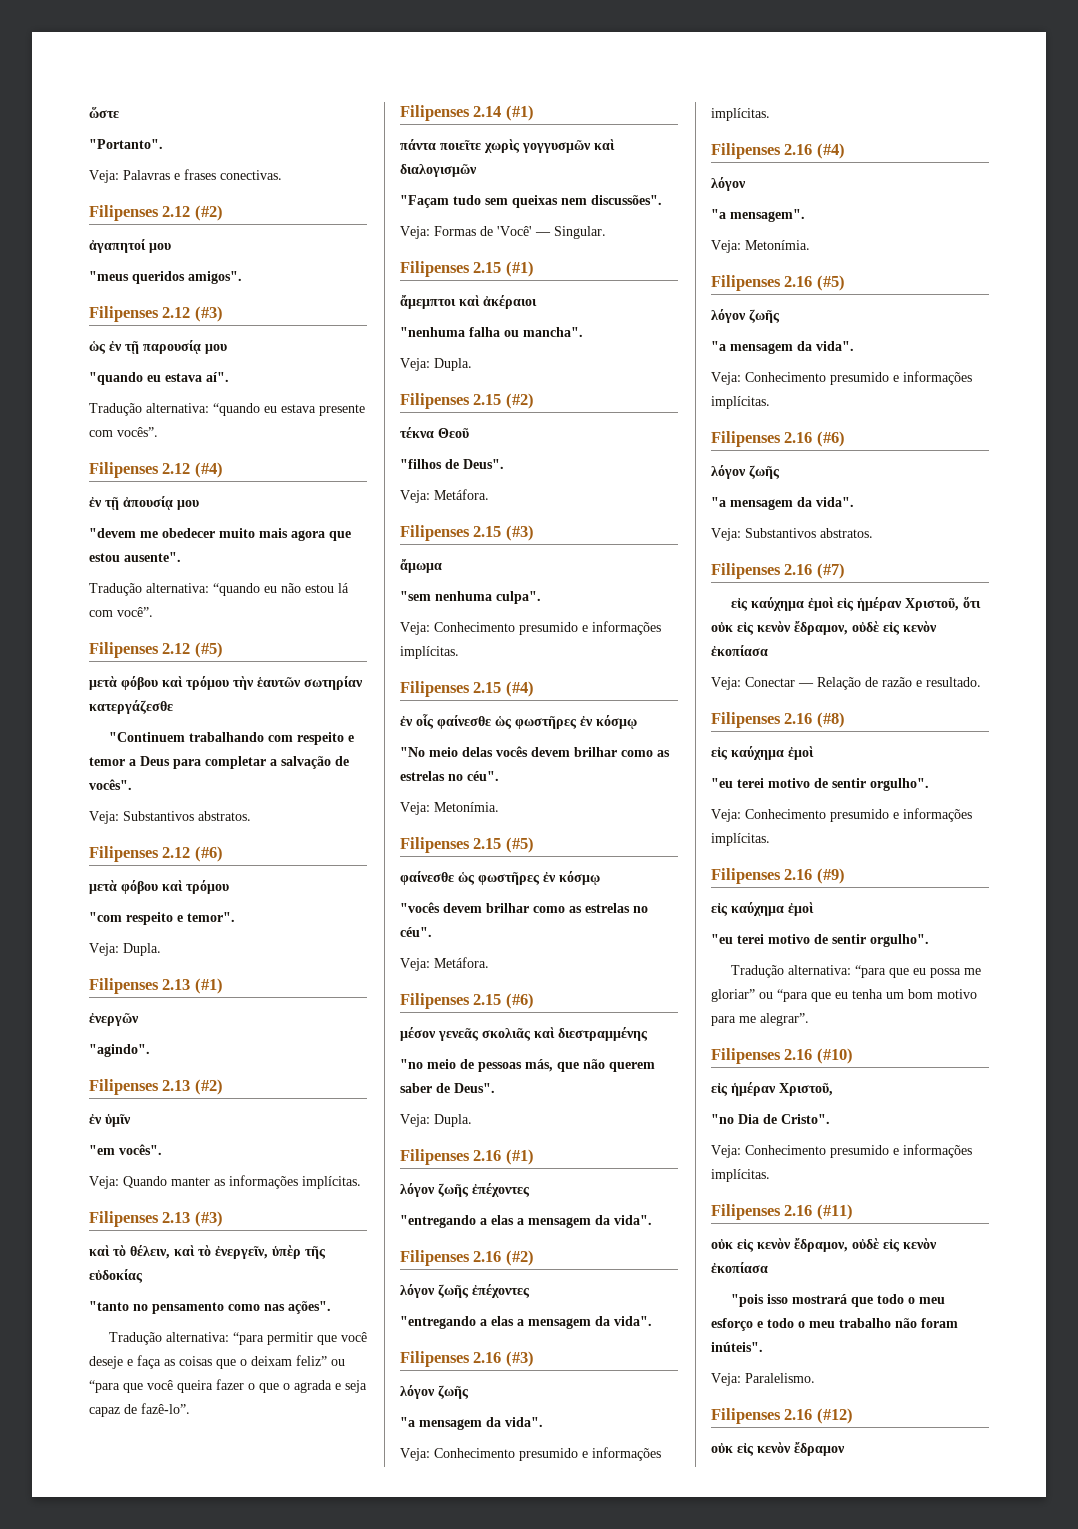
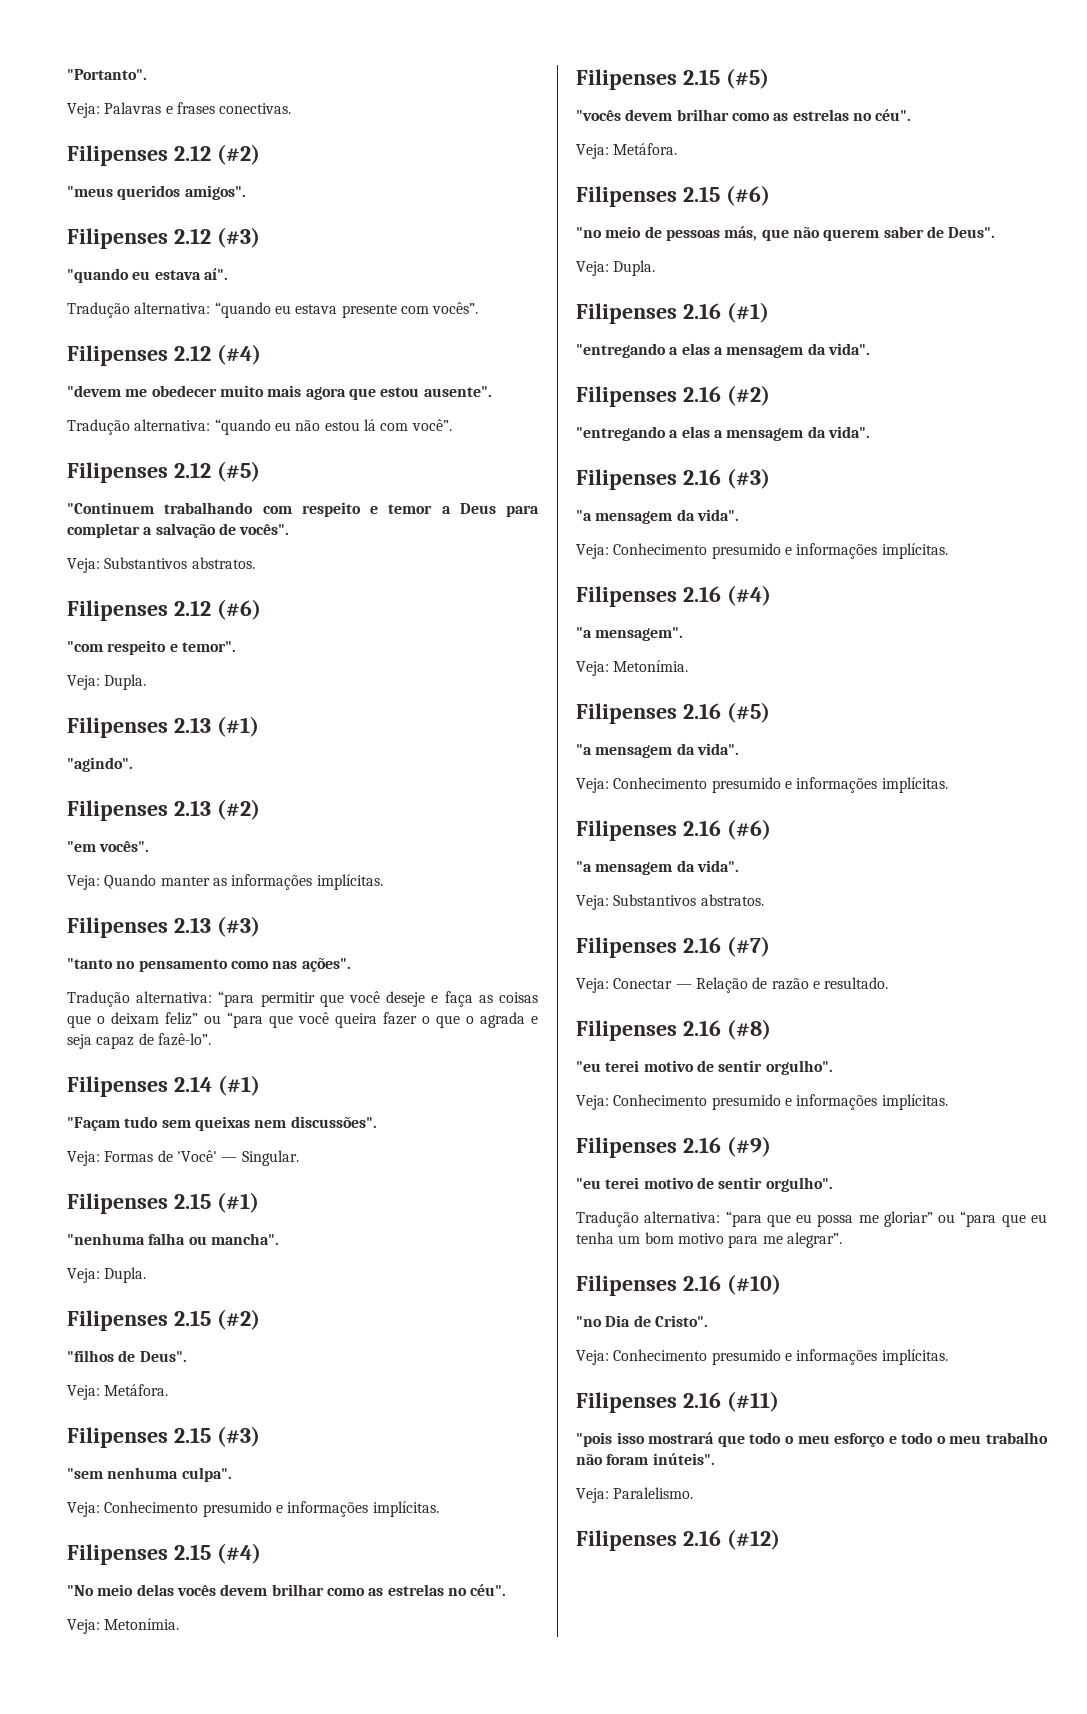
- ὥστε
- ἀγαπητοί μου
- ὡς ἐν τῇ παρουσίᾳ μου
- ἐν τῇ ἀπουσίᾳ μου
- μετὰ φόβου καὶ τρόμου τὴν ἑαυτῶν σωτηρίαν κατεργάζεσθε
  Filipenses 2.12 (#6)
- μετὰ φόβου καὶ τρόμου
- ἐνεργῶν
- ἐν ὑμῖν
- καὶ τὸ θέλειν, καὶ τὸ ἐνεργεῖν, ὑπὲρ τῆς εὐδοκίας
- πάντα ποιεῖτε χωρὶς γογγυσμῶν καὶ διαλογισμῶν
- ἄμεμπτοι καὶ ἀκέραιοι
- τέκνα Θεοῦ
- ἄμωμα
- ἐν οἷς φαίνεσθε ὡς φωστῆρες ἐν κόσμῳ
  Filipenses 2.15 (#5)
- φαίνεσθε ὡς φωστῆρες ἐν κόσμῳ
- μέσον γενεᾶς σκολιᾶς καὶ διεστραμμένης
  Filipenses 2.16 (#1)
- λόγον ζωῆς ἐπέχοντες
  Filipenses 2.16 (#2)
- λόγον ζωῆς ἐπέχοντες
  Filipenses 2.16 (#3)
- λόγον ζωῆς
  Filipenses 2.16 (#4)
- λόγον
  Filipenses 2.16 (#5)
- λόγον ζωῆς
  Filipenses 2.16 (#6)
- λόγον ζωῆς
- εἰς καύχημα ἐμοὶ εἰς ἡμέραν Χριστοῦ, ὅτι οὐκ εἰς κενὸν ἔδραμον, οὐδὲ εἰς κενὸν ἐκοπίασα
  Filipenses 2.16 (#8)
- εἰς καύχημα ἐμοὶ
  Filipenses 2.16 (#9)
- εἰς καύχημα ἐμοὶ
  Filipenses 2.16 (#10)
- εἰς ἡμέραν Χριστοῦ,
  Filipenses 2.16 (#11)
- οὐκ εἰς κενὸν ἔδραμον, οὐδὲ εἰς κενὸν ἐκοπίασα
- οὐκ εἰς κενὸν ἔδραμον

